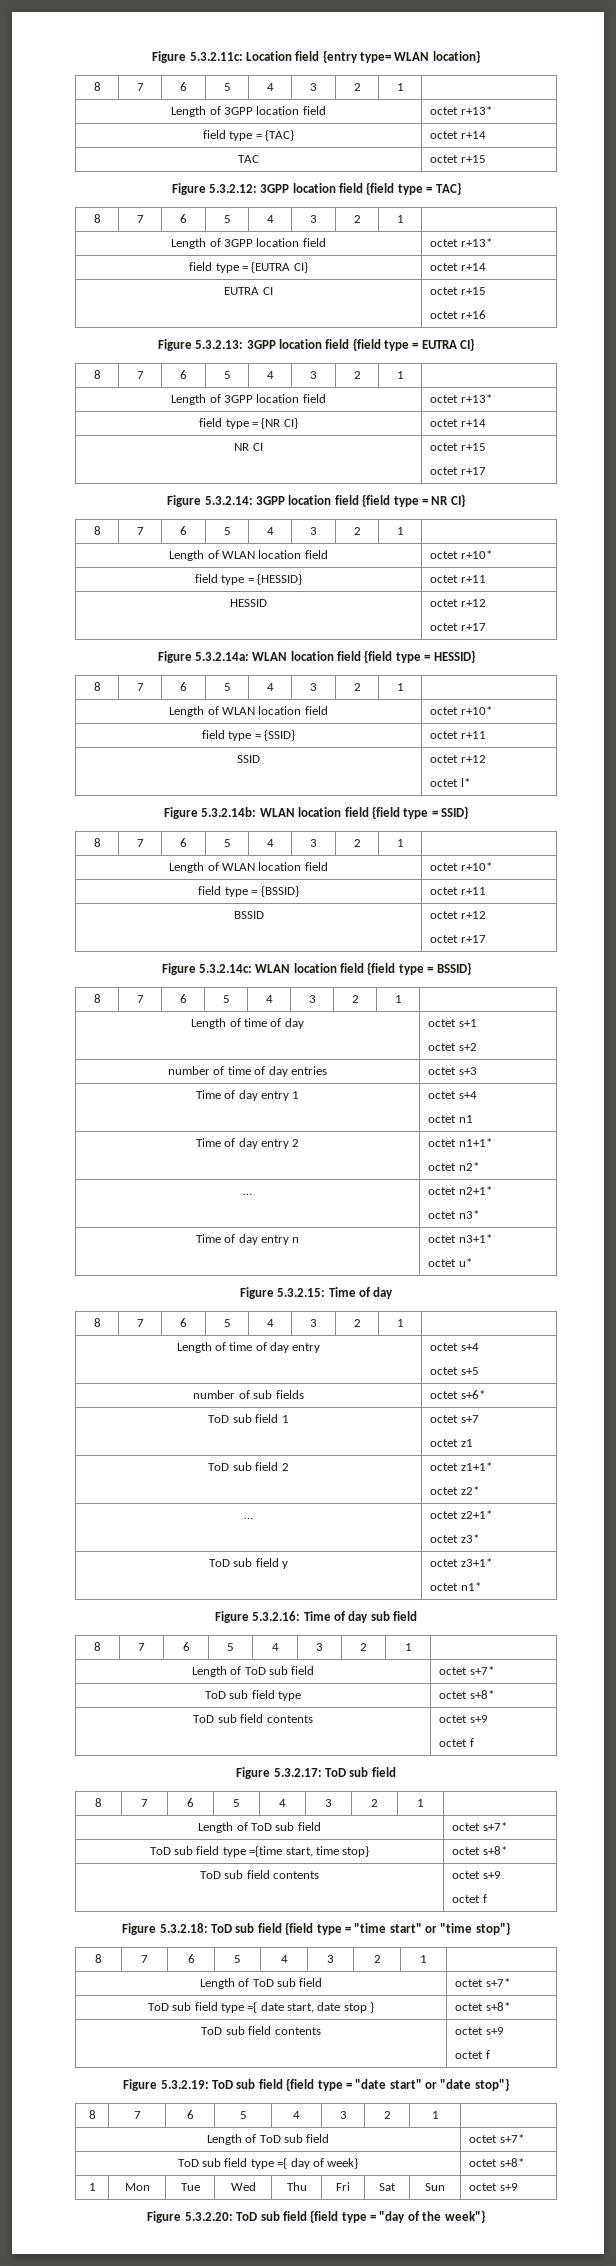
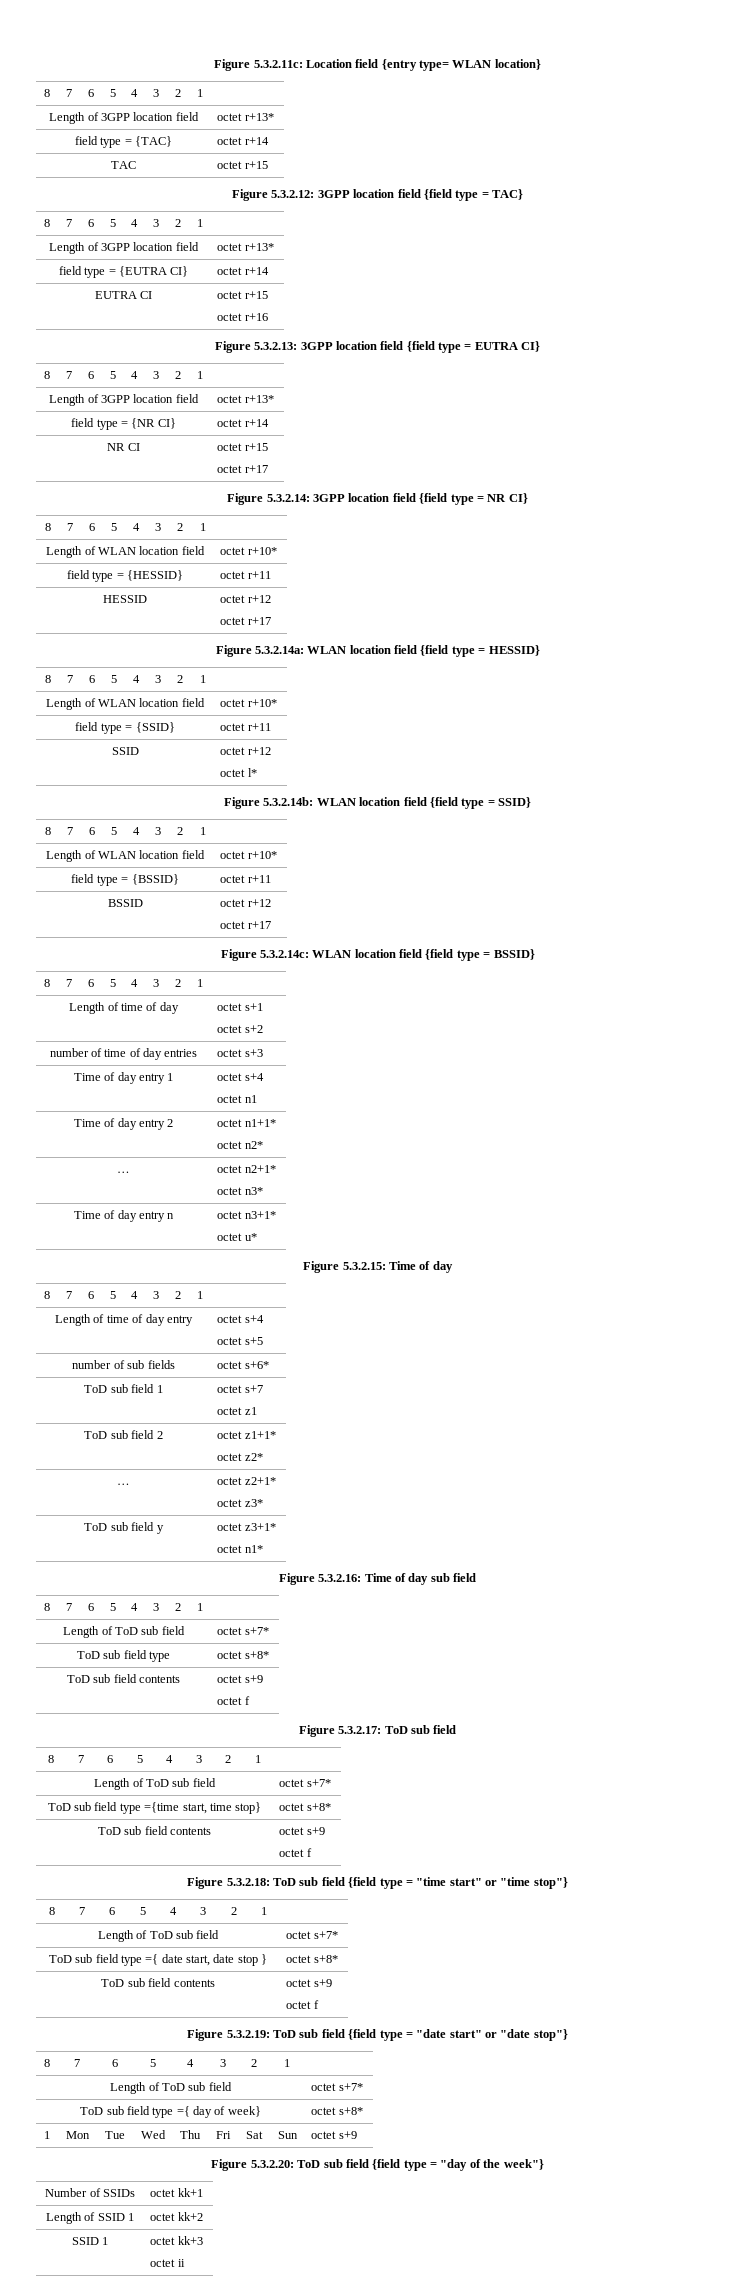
+ Number of SSIDs | octet kk+1
+ Length of SSID 1 | octet kk+2
+ SSID 1 | octet kk+3
+ octet ii

